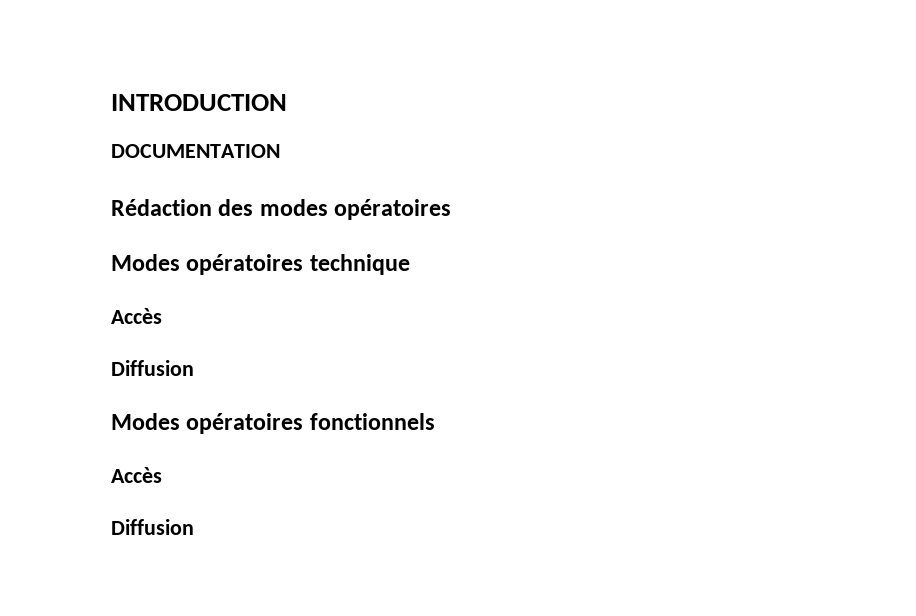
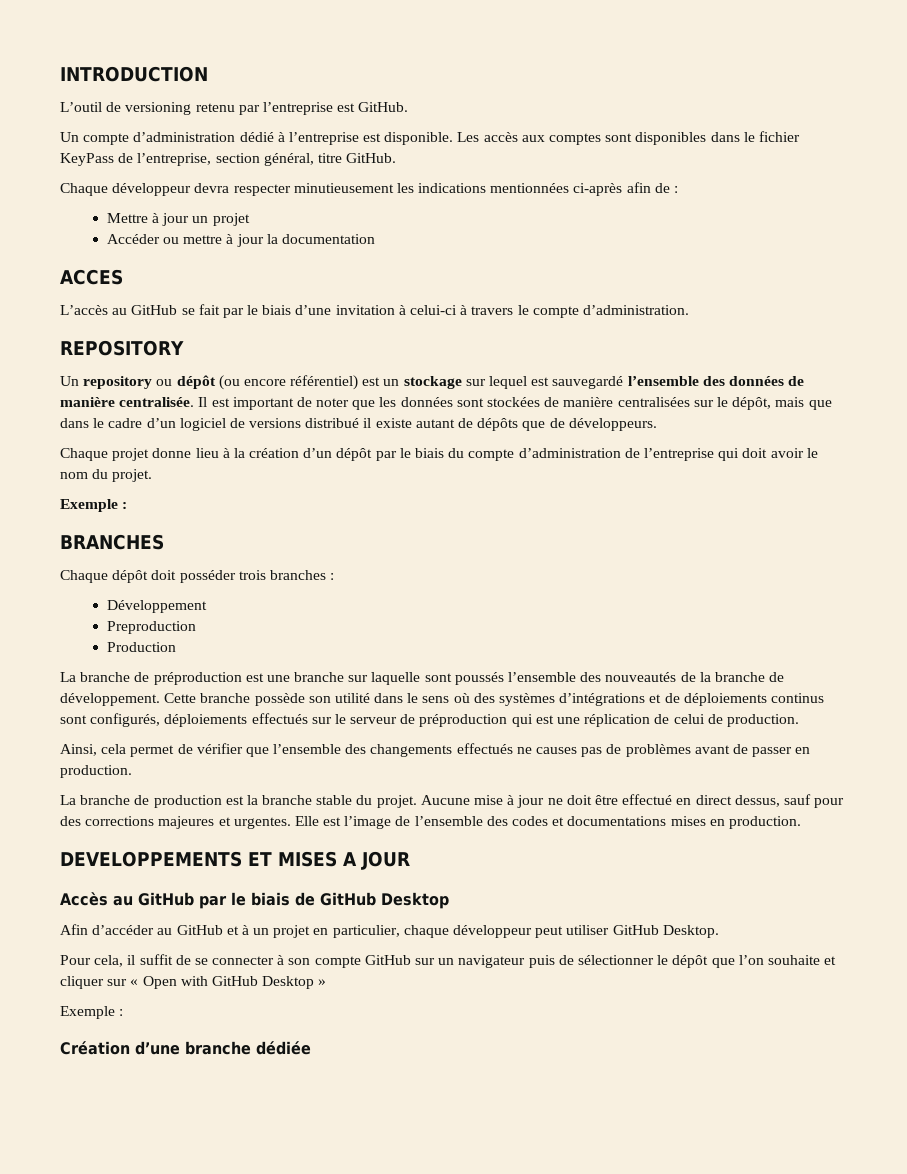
- DOCUMENTATION
- Rédaction des modes opératoires
- Modes opératoires technique
- Accès
- Diffusion
- Modes opératoires fonctionnels
- Accès
- Diffusion
+ L’outil de versioning retenu par l’entreprise est GitHub.
+ Un compte d’administration dédié à l’entreprise est disponible. Les accès aux comptes sont disponibles dans le fichier KeyPass de l’entreprise, section général, titre GitHub.
+ Chaque développeur devra respecter minutieusement les indications mentionnées ci-après afin de :
+ Mettre à jour un projet
+ Accéder ou mettre à jour la documentation
+ ACCES
+ L’accès au GitHub se fait par le biais d’une invitation à celui-ci à travers le compte d’administration.
+ REPOSITORY
+ Un repository ou dépôt (ou encore référentiel) est un stockage sur lequel est sauvegardé l’ensemble des données de manière centralisée. Il est important de noter que les données sont stockées de manière centralisées sur le dépôt, mais que dans le cadre d’un logiciel de versions distribué il existe autant de dépôts que de développeurs.
+ Chaque projet donne lieu à la création d’un dépôt par le biais du compte d’administration de l’entreprise qui doit avoir le nom du projet.
+ Exemple :
+ BRANCHES
+ Chaque dépôt doit posséder trois branches :
+ Développement
+ Preproduction
+ Production
+ La branche de préproduction est une branche sur laquelle sont poussés l’ensemble des nouveautés de la branche de développement. Cette branche possède son utilité dans le sens où des systèmes d’intégrations et de déploiements continus sont configurés, déploiements effectués sur le serveur de préproduction qui est une réplication de celui de production.
+ Ainsi, cela permet de vérifier que l’ensemble des changements effectués ne causes pas de problèmes avant de passer en production.
+ La branche de production est la branche stable du projet. Aucune mise à jour ne doit être effectué en direct dessus, sauf pour des corrections majeures et urgentes. Elle est l’image de l’ensemble des codes et documentations mises en production.
+ DEVELOPPEMENTS ET MISES A JOUR
+ Accès au GitHub par le biais de GitHub Desktop
+ Afin d’accéder au GitHub et à un projet en particulier, chaque développeur peut utiliser GitHub Desktop.
+ Pour cela, il suffit de se connecter à son compte GitHub sur un navigateur puis de sélectionner le dépôt que l’on souhaite et cliquer sur « Open with GitHub Desktop »
+ Exemple :
+ Création d’une branche dédiée

